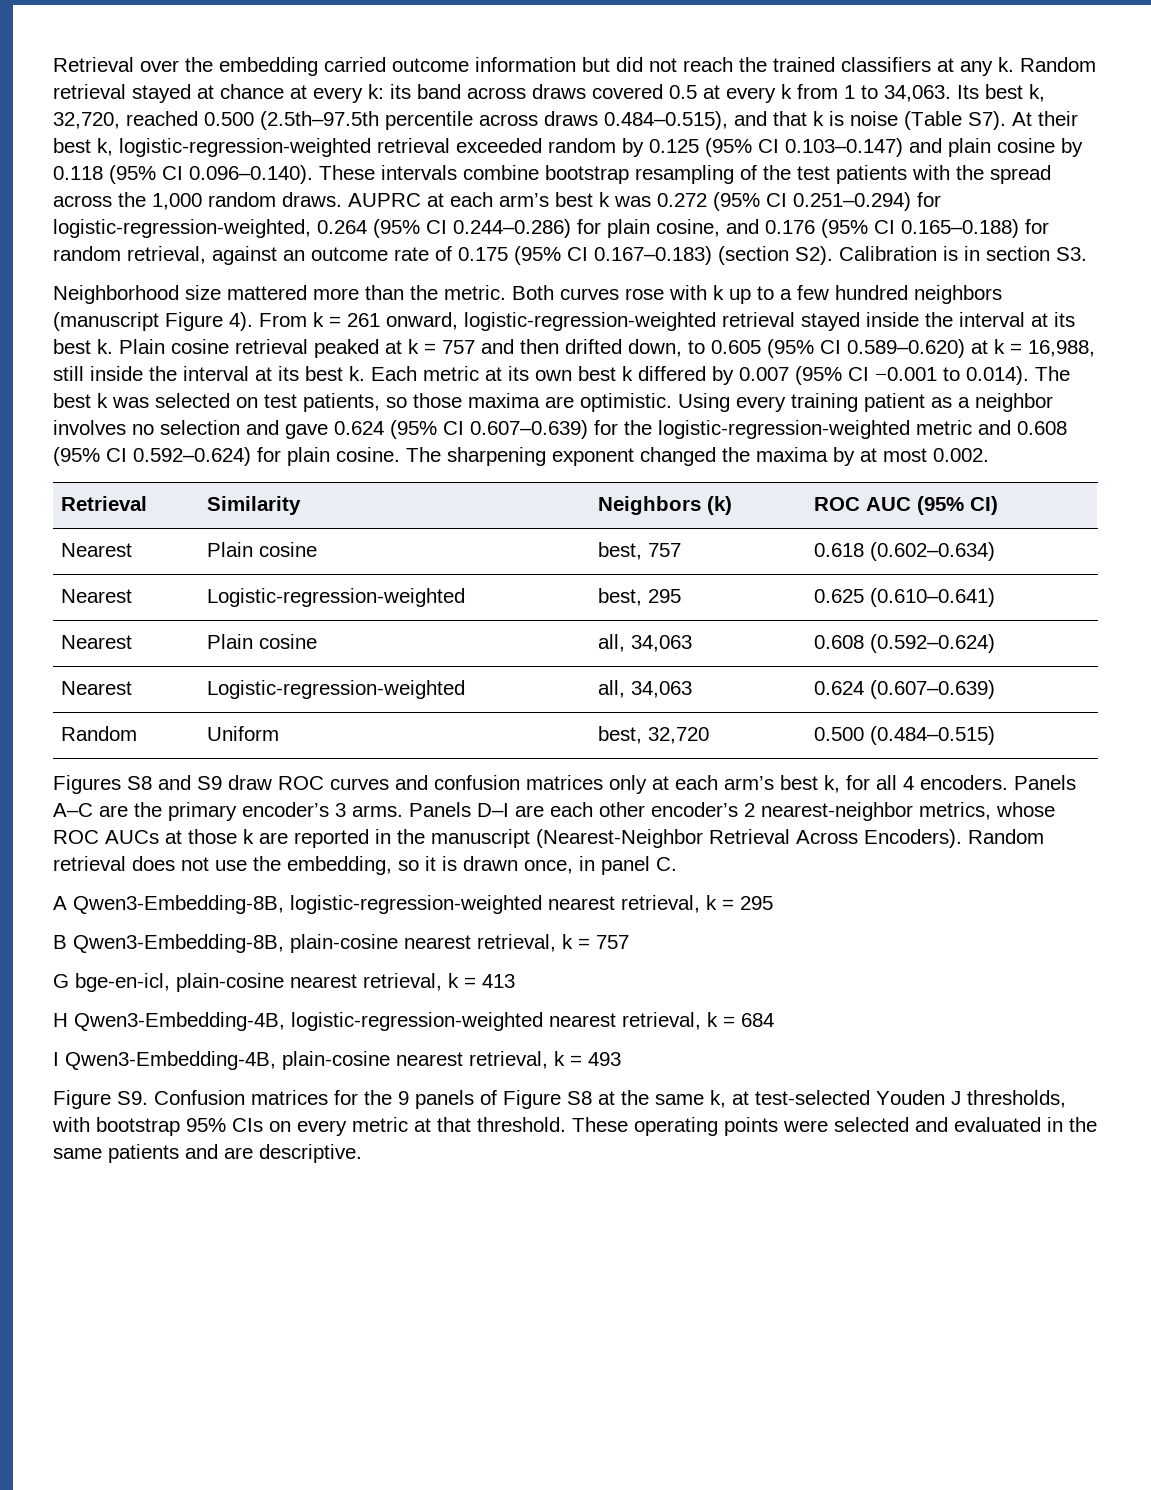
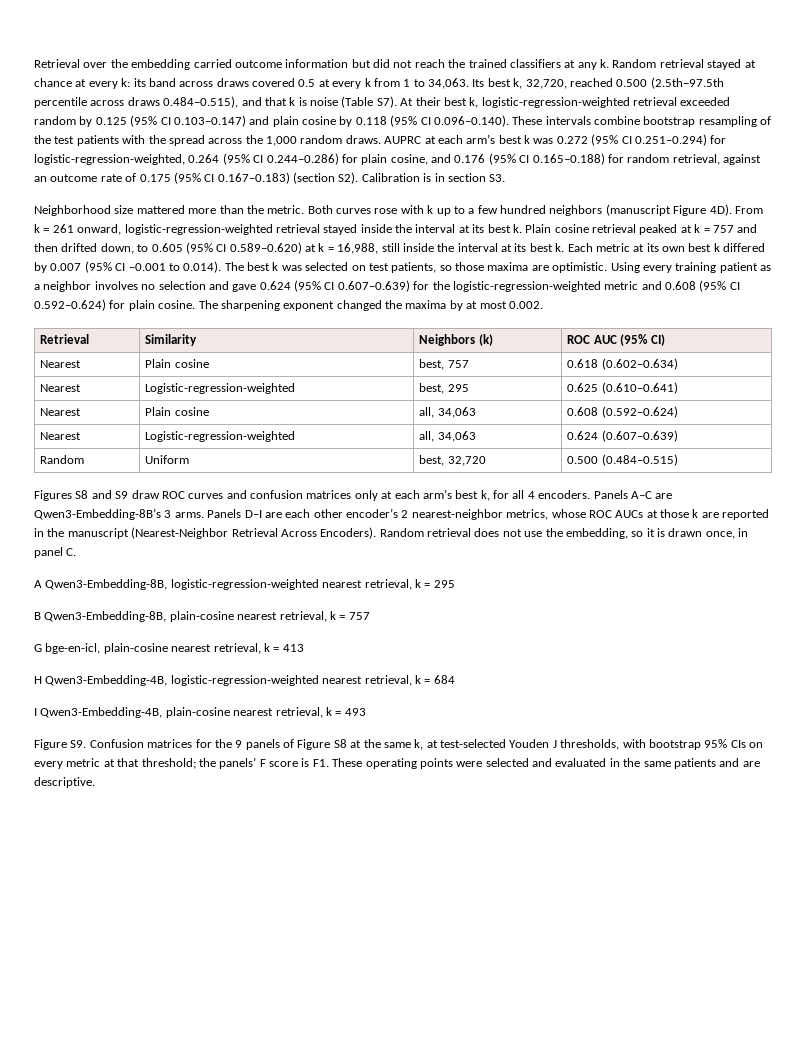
- Both curves rose with k up to a few hundred neighbors (manuscript Figure 4).
+ Both curves rose with k up to a few hundred neighbors (manuscript Figure 4D).
- Panels A–C are the primary encoder’s 3 arms.
+ Panels A–C are Qwen3-Embedding-8B’s 3 arms.
- Figure S9. Confusion matrices for the 9 panels of Figure S8 at the same k, at test-selected Youden J thresholds, with bootstrap 95% CIs on every metric at that threshold. These operating points were selected and evaluated in the same patients and are descriptive.
+ Figure S9. Confusion matrices for the 9 panels of Figure S8 at the same k, at test-selected Youden J thresholds, with bootstrap 95% CIs on every metric at that threshold; the panels’ F score is F1. These operating points were selected and evaluated in the same patients and are descriptive.

